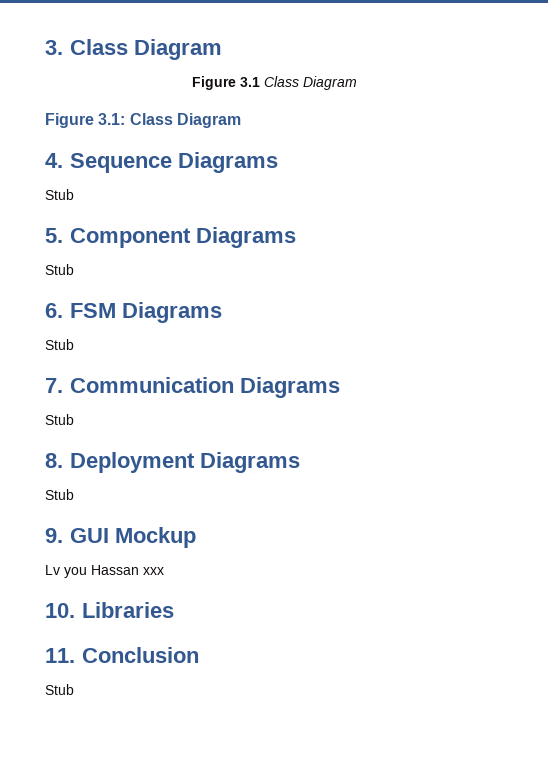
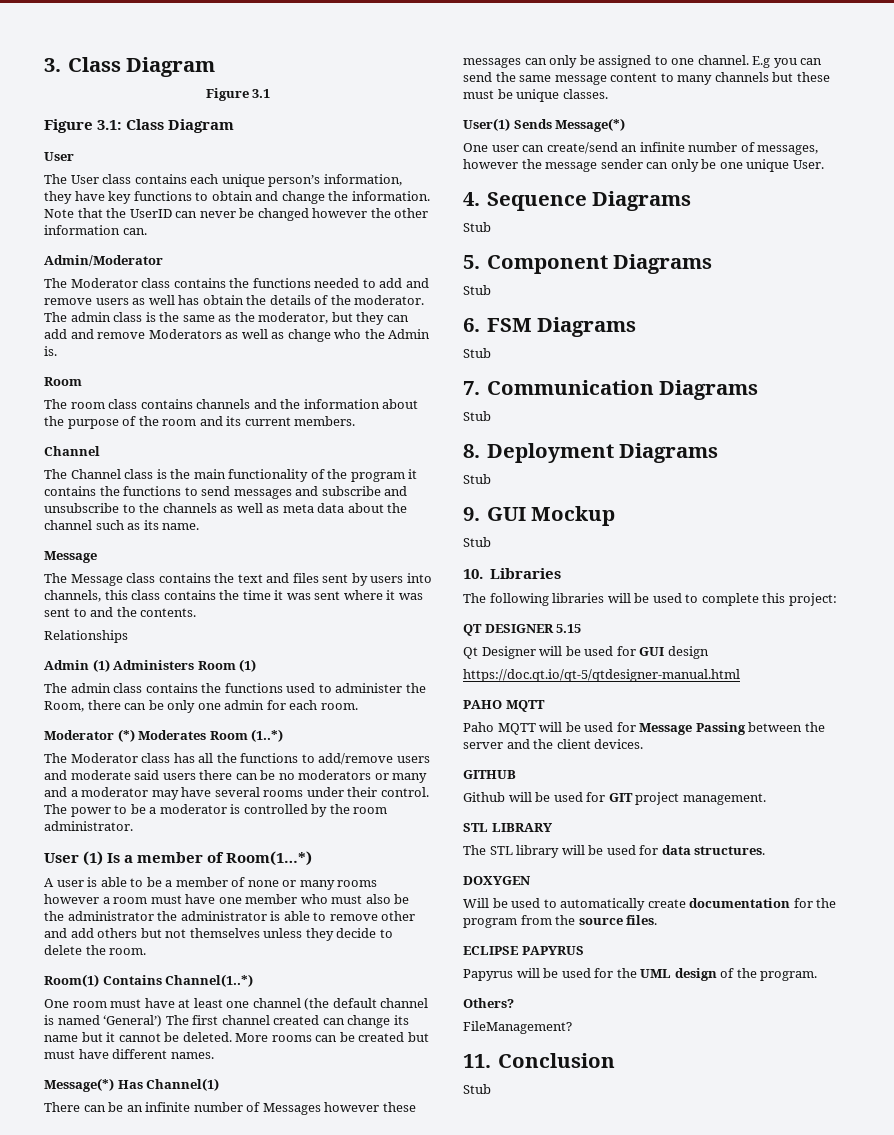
- Figure 3.1 Class Diagram
+ Figure 3.1
  Figure 3.1: Class Diagram
+ User
+ The User class contains each unique person’s information, they have key functions to obtain and change the information. Note that the UserID can never be changed however the other information can.
+ Admin/Moderator
+ The Moderator class contains the functions needed to add and remove users as well has obtain the details of the moderator. The admin class is the same as the moderator, but they can add and remove Moderators as well as change who the Admin is.
+ Room
+ The room class contains channels and the information about the purpose of the room and its current members.
+ Channel
+ The Channel class is the main functionality of the program it contains the functions to send messages and subscribe and unsubscribe to the channels as well as meta data about the channel such as its name.
+ Message
+ The Message class contains the text and files sent by users into channels, this class contains the time it was sent where it was sent to and the contents.
+ Relationships
+ Admin (1) Administers Room (1)
+ The admin class contains the functions used to administer the Room, there can be only one admin for each room.
+ Moderator (*) Moderates Room (1..*)
+ The Moderator class has all the functions to add/remove users and moderate said users there can be no moderators or many and a moderator may have several rooms under their control. The power to be a moderator is controlled by the room administrator.
+ User (1) Is a member of Room(1…*)
+ A user is able to be a member of none or many rooms however a room must have one member who must also be the administrator the administrator is able to remove other and add others but not themselves unless they decide to delete the room.
+ Room(1) Contains Channel(1..*)
+ One room must have at least one channel (the default channel is named ‘General’) The first channel created can change its name but it cannot be deleted. More rooms can be created but must have different names.
+ Message(*) Has Channel(1)
+ There can be an infinite number of Messages however these messages can only be assigned to one channel. E.g you can send the same message content to many channels but these must be unique classes.
+ User(1) Sends Message(*)
+ One user can create/send an infinite number of messages, however the message sender can only be one unique User.
  9. GUI Mockup
- Lv you Hassan xxx
+ Stub
  10. Libraries
+ The following libraries will be used to complete this project:
+ QT DESIGNER 5.15
+ Qt Designer will be used for GUI design
+ https://doc.qt.io/qt-5/qtdesigner-manual.html
+ PAHO MQTT
+ Paho MQTT will be used for Message Passing between the server and the client devices.
+ GITHUB
+ Github will be used for GIT project management.
+ STL LIBRARY
+ The STL library will be used for data structures.
+ DOXYGEN
+ Will be used to automatically create documentation for the program from the source files.
+ ECLIPSE PAPYRUS
+ Papyrus will be used for the UML design of the program.
+ Others?
+ FileManagement?

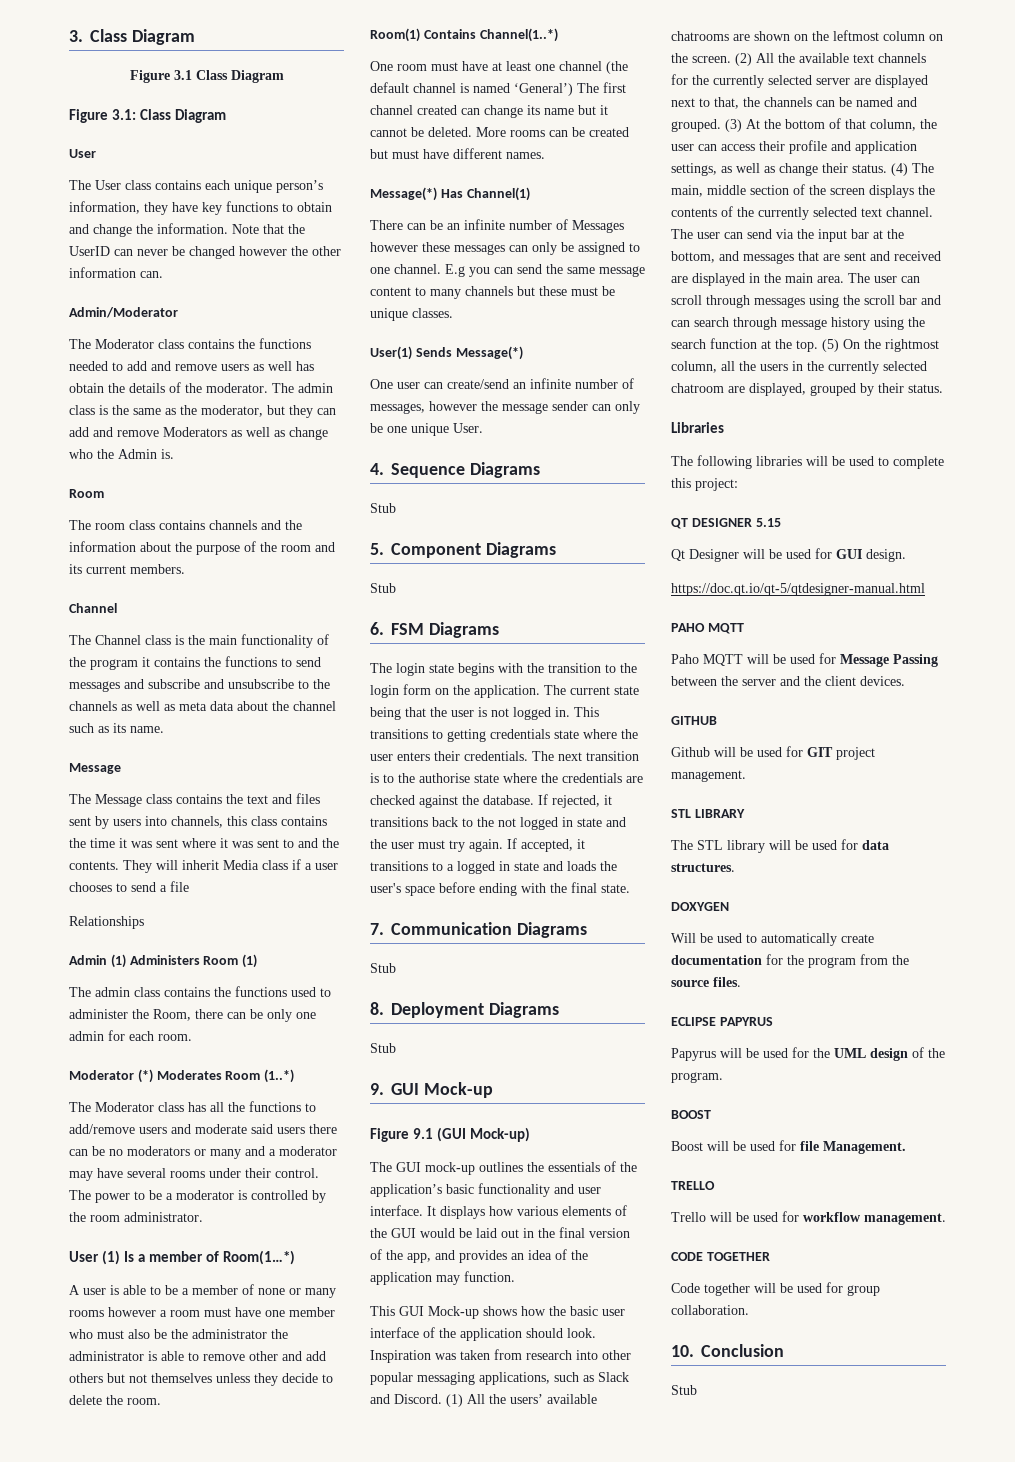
- Figure 3.1
+ Figure 3.1 Class Diagram
+ They will inherit Media class if a user chooses to send a file
  6. FSM Diagrams
- Stub
+ The login state begins with the transition to the login form on the application. The current state being that the user is not logged in. This transitions to getting credentials state where the user enters their credentials. The next transition is to the authorise state where the credentials are checked against the database. If rejected, it transitions back to the not logged in state and the user must try again. If accepted, it transitions to a logged in state and loads the user's space before ending with the final state.
- 9. GUI Mockup
- Stub
- 10. Libraries
+ 9. GUI Mock-up
+ Figure 9.1 (GUI Mock-up)
+ The GUI mock-up outlines the essentials of the application’s basic functionality and user interface. It displays how various elements of the GUI would be laid out in the final version of the app, and provides an idea of the application may function.
+ This GUI Mock-up shows how the basic user interface of the application should look. Inspiration was taken from research into other popular messaging applications, such as Slack and Discord. (1) All the users’ available chatrooms are shown on the leftmost column on the screen. (2) All the available text channels for the currently selected server are displayed next to that, the channels can be named and grouped. (3) At the bottom of that column, the user can access their profile and application settings, as well as change their status. (4) The main, middle section of the screen displays the contents of the currently selected text channel. The user can send via the input bar at the bottom, and messages that are sent and received are displayed in the main area. The user can scroll through messages using the scroll bar and can search through message history using the search function at the top. (5) On the rightmost column, all the users in the currently selected chatroom are displayed, grouped by their status.
+ Libraries
- Qt Designer will be used for GUI design
+ Qt Designer will be used for GUI design.
- Others?
- FileManagement?
- 11. Conclusion
+ BOOST
+ Boost will be used for file Management.
+ TRELLO
+ Trello will be used for workflow management.
+ CODE TOGETHER
+ Code together will be used for group collaboration.
+ 10. Conclusion

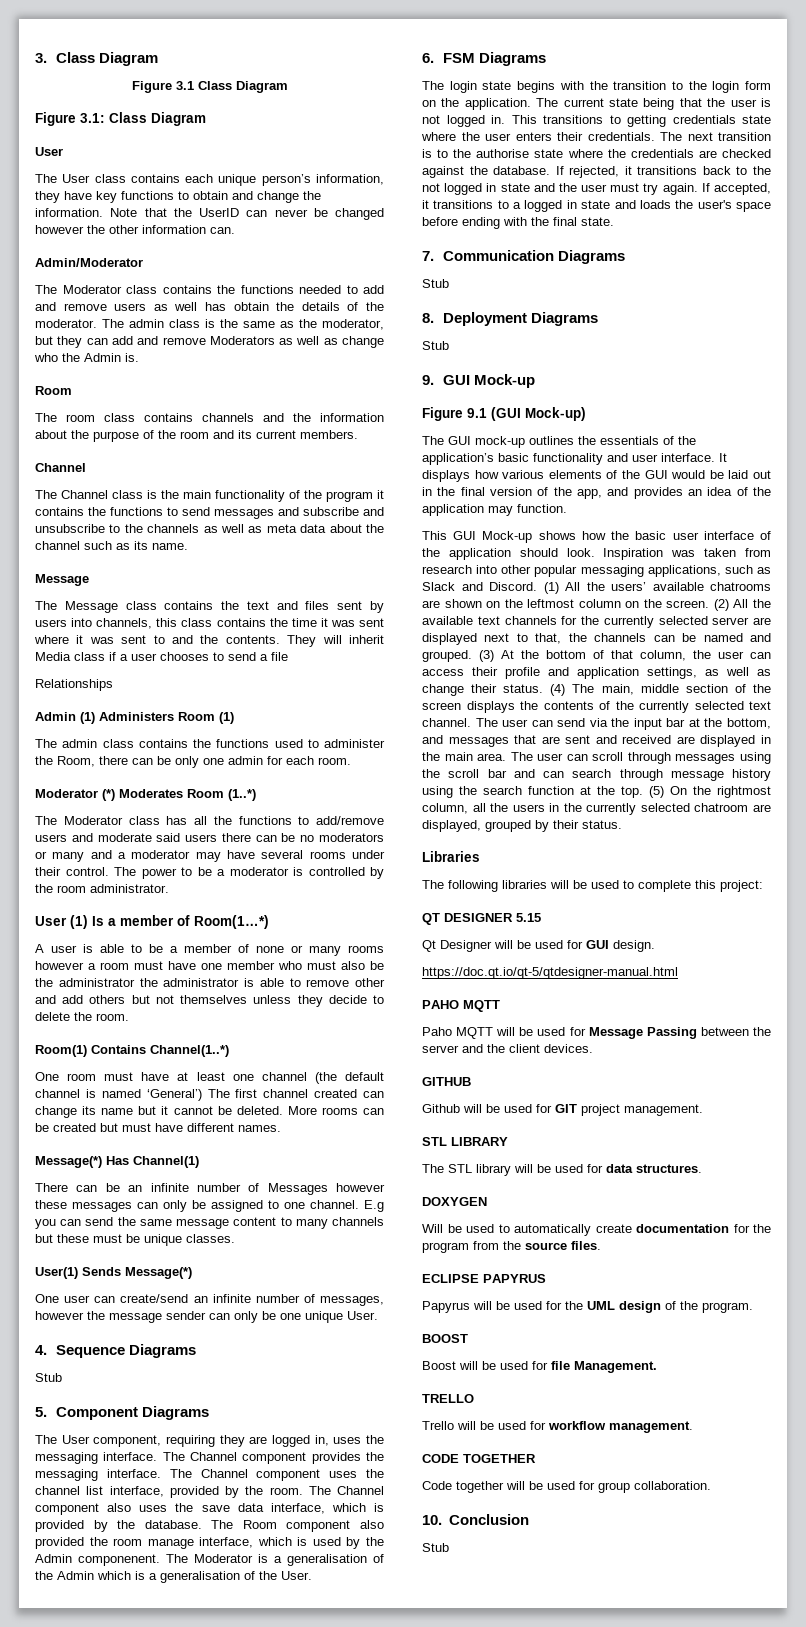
  5. Component Diagrams
- Stub
+ The User component, requiring they are logged in, uses the messaging interface. The Channel component provides the messaging interface. The Channel component uses the channel list interface, provided by the room. The Channel component also uses the save data interface, which is provided by the database. The Room component also provided the room manage interface, which is used by the Admin componenent. The Moderator is a generalisation of the Admin which is a generalisation of the User.

